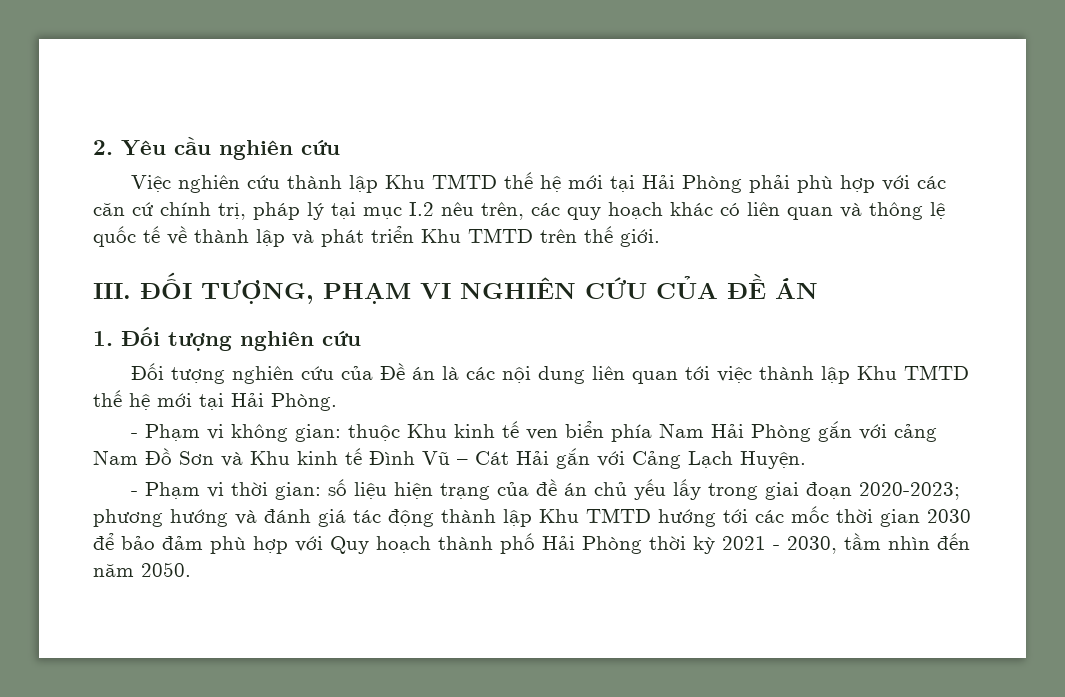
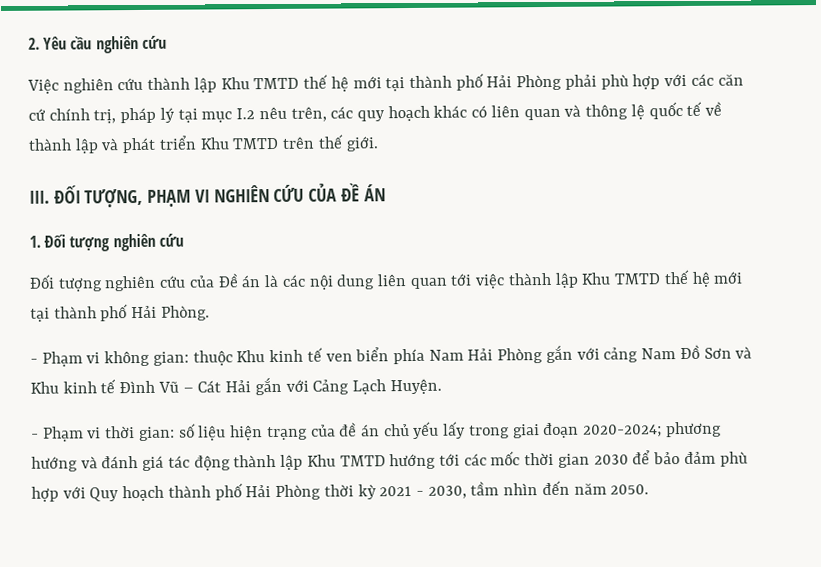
- Việc nghiên cứu thành lập Khu TMTD thế hệ mới tại Hải Phòng phải phù hợp với các căn cứ chính trị, pháp lý tại mục I.2 nêu trên, các quy hoạch khác có liên quan và thông lệ quốc tế về thành lập và phát triển Khu TMTD trên thế giới.
+ Việc nghiên cứu thành lập Khu TMTD thế hệ mới tại thành phố Hải Phòng phải phù hợp với các căn cứ chính trị, pháp lý tại mục I.2 nêu trên, các quy hoạch khác có liên quan và thông lệ quốc tế về thành lập và phát triển Khu TMTD trên thế giới.
- Đối tượng nghiên cứu của Đề án là các nội dung liên quan tới việc thành lập Khu TMTD thế hệ mới tại Hải Phòng.
+ Đối tượng nghiên cứu của Đề án là các nội dung liên quan tới việc thành lập Khu TMTD thế hệ mới tại thành phố Hải Phòng.
- - Phạm vi thời gian: số liệu hiện trạng của đề án chủ yếu lấy trong giai đoạn 2020-2023; phương hướng và đánh giá tác động thành lập Khu TMTD hướng tới các mốc thời gian 2030 để bảo đảm phù hợp với Quy hoạch thành phố Hải Phòng thời kỳ 2021 - 2030, tầm nhìn đến năm 2050.
+ - Phạm vi thời gian: số liệu hiện trạng của đề án chủ yếu lấy trong giai đoạn 2020-2024; phương hướng và đánh giá tác động thành lập Khu TMTD hướng tới các mốc thời gian 2030 để bảo đảm phù hợp với Quy hoạch thành phố Hải Phòng thời kỳ 2021 - 2030, tầm nhìn đến năm 2050.

